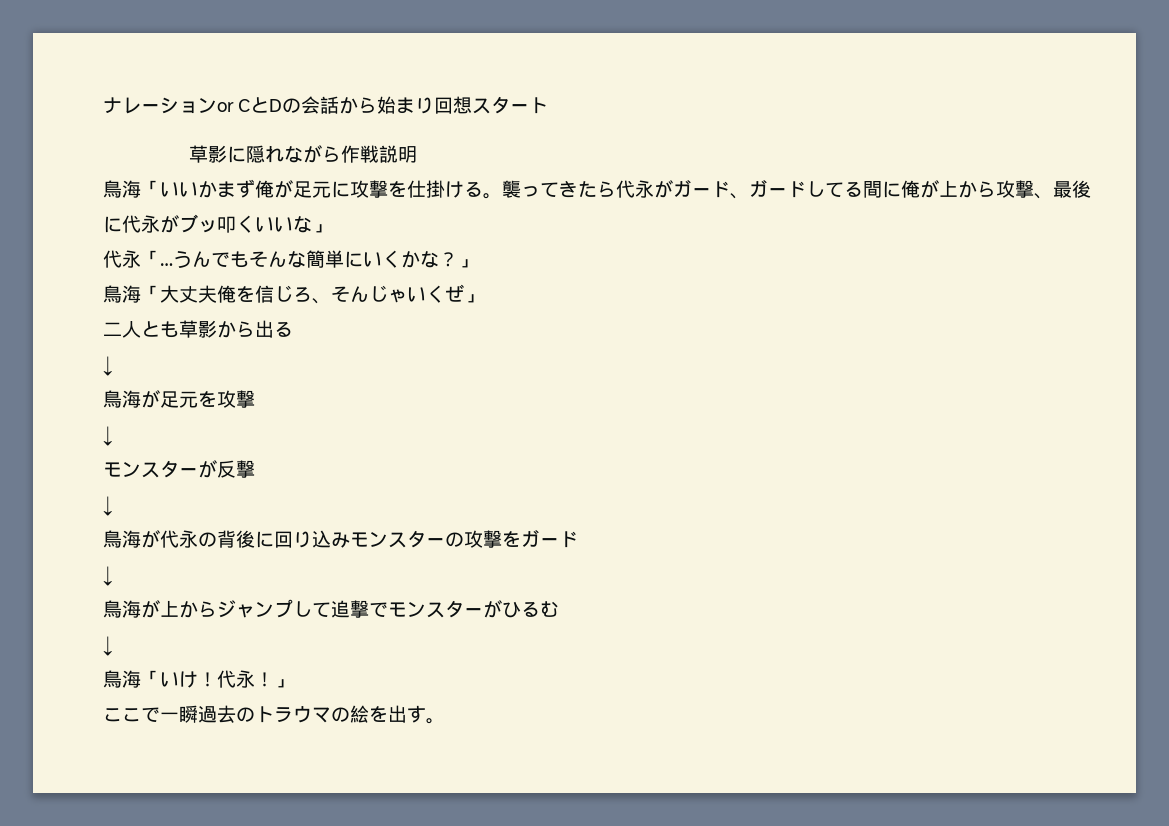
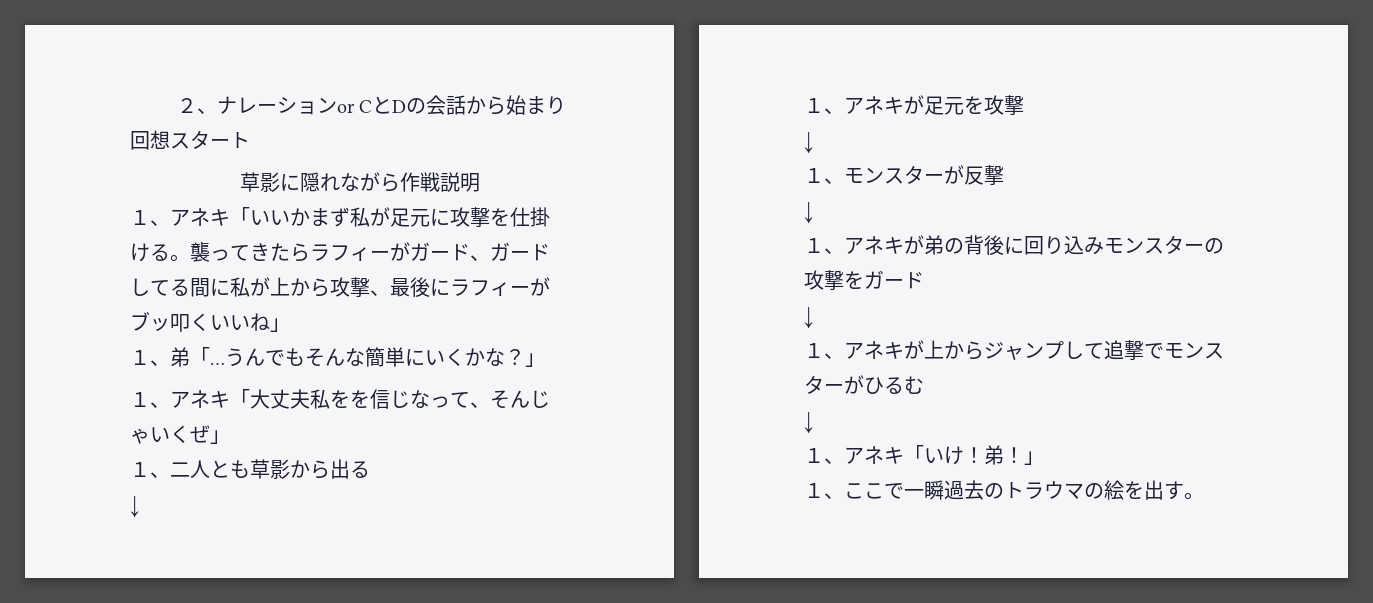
- ナレーションor CとDの会話から始まり回想スタート
+ ２、ナレーションor CとDの会話から始まり回想スタート
- 鳥海「いいかまず俺が足元に攻撃を仕掛ける。
+ １、アネキ「いいかまず私が足元に攻撃を仕掛ける。
- 襲ってきたら代永がガード、ガードしてる間に俺が上から攻撃、最後に代永がブッ叩くいいな」
- 代永「…
+ 襲ってきたらラフィーがガード、ガードしてる間に私が上から攻撃、最後にラフィーがブッ叩くいいね」
+ １、弟「…
- 鳥海「大丈夫俺を信じろ、そんじゃいくぜ」
+ １、アネキ「大丈夫私をを信じなって、そんじゃいくぜ」
- 二人とも草影から出る
+ １、二人とも草影から出る
- 鳥海が足元を攻撃
+ １、アネキが足元を攻撃
- モンスターが反撃
+ １、モンスターが反撃
- 鳥海が代永の背後に回り込みモンスターの攻撃をガード
+ １、アネキが弟の背後に回り込みモンスターの攻撃をガード
- 鳥海が上からジャンプして追撃でモンスターがひるむ
+ １、アネキが上からジャンプして追撃でモンスターがひるむ
- 鳥海「いけ！
+ １、アネキ「いけ！
- 代永！」
+ 弟！」
- ここで一瞬過去のトラウマの絵を出す。
+ １、ここで一瞬過去のトラウマの絵を出す。

